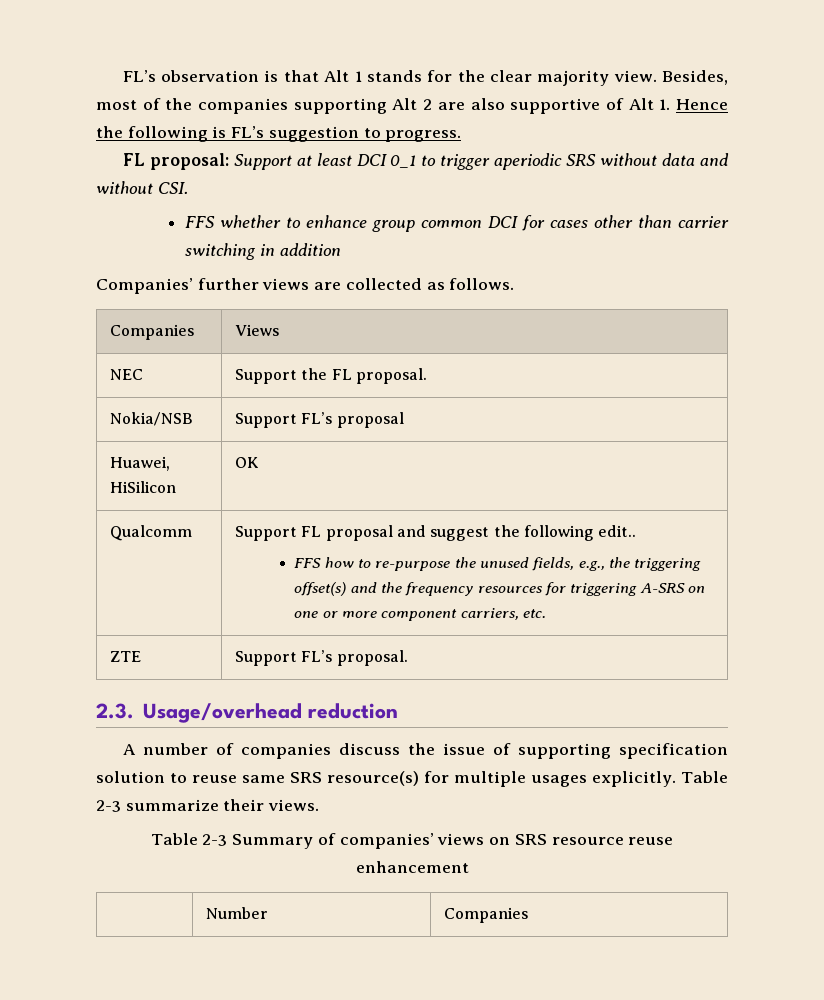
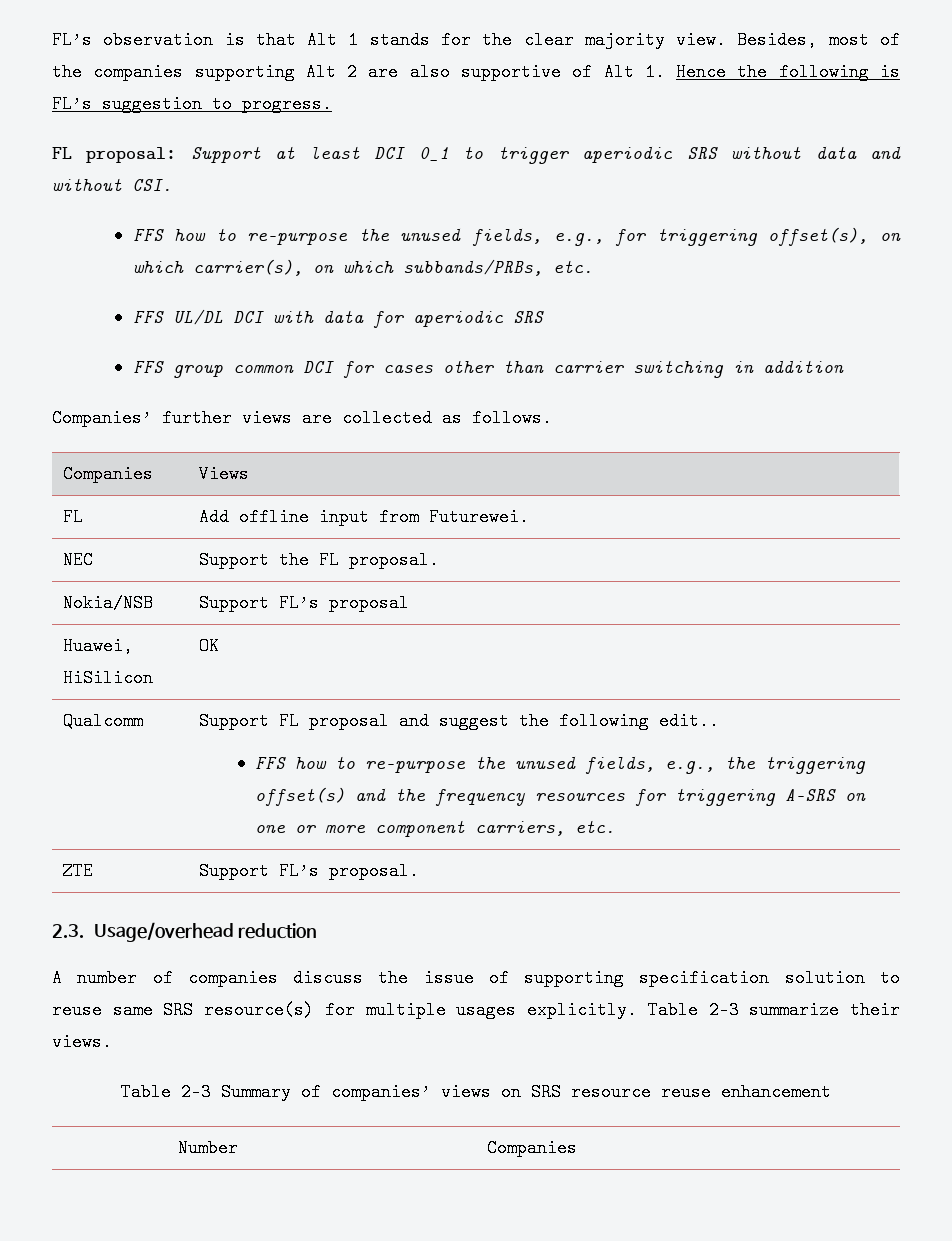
- FFS whether to enhance group common DCI for cases other than carrier switching in addition
+ FFS how to re-purpose the unused fields, e.g., for triggering offset(s), on which carrier(s), on which subbands/PRBs, etc.
+ FFS UL/DL DCI with data for aperiodic SRS
+ FFS group common DCI for cases other than carrier switching in addition
+ FL | Add offline input from Futurewei.

